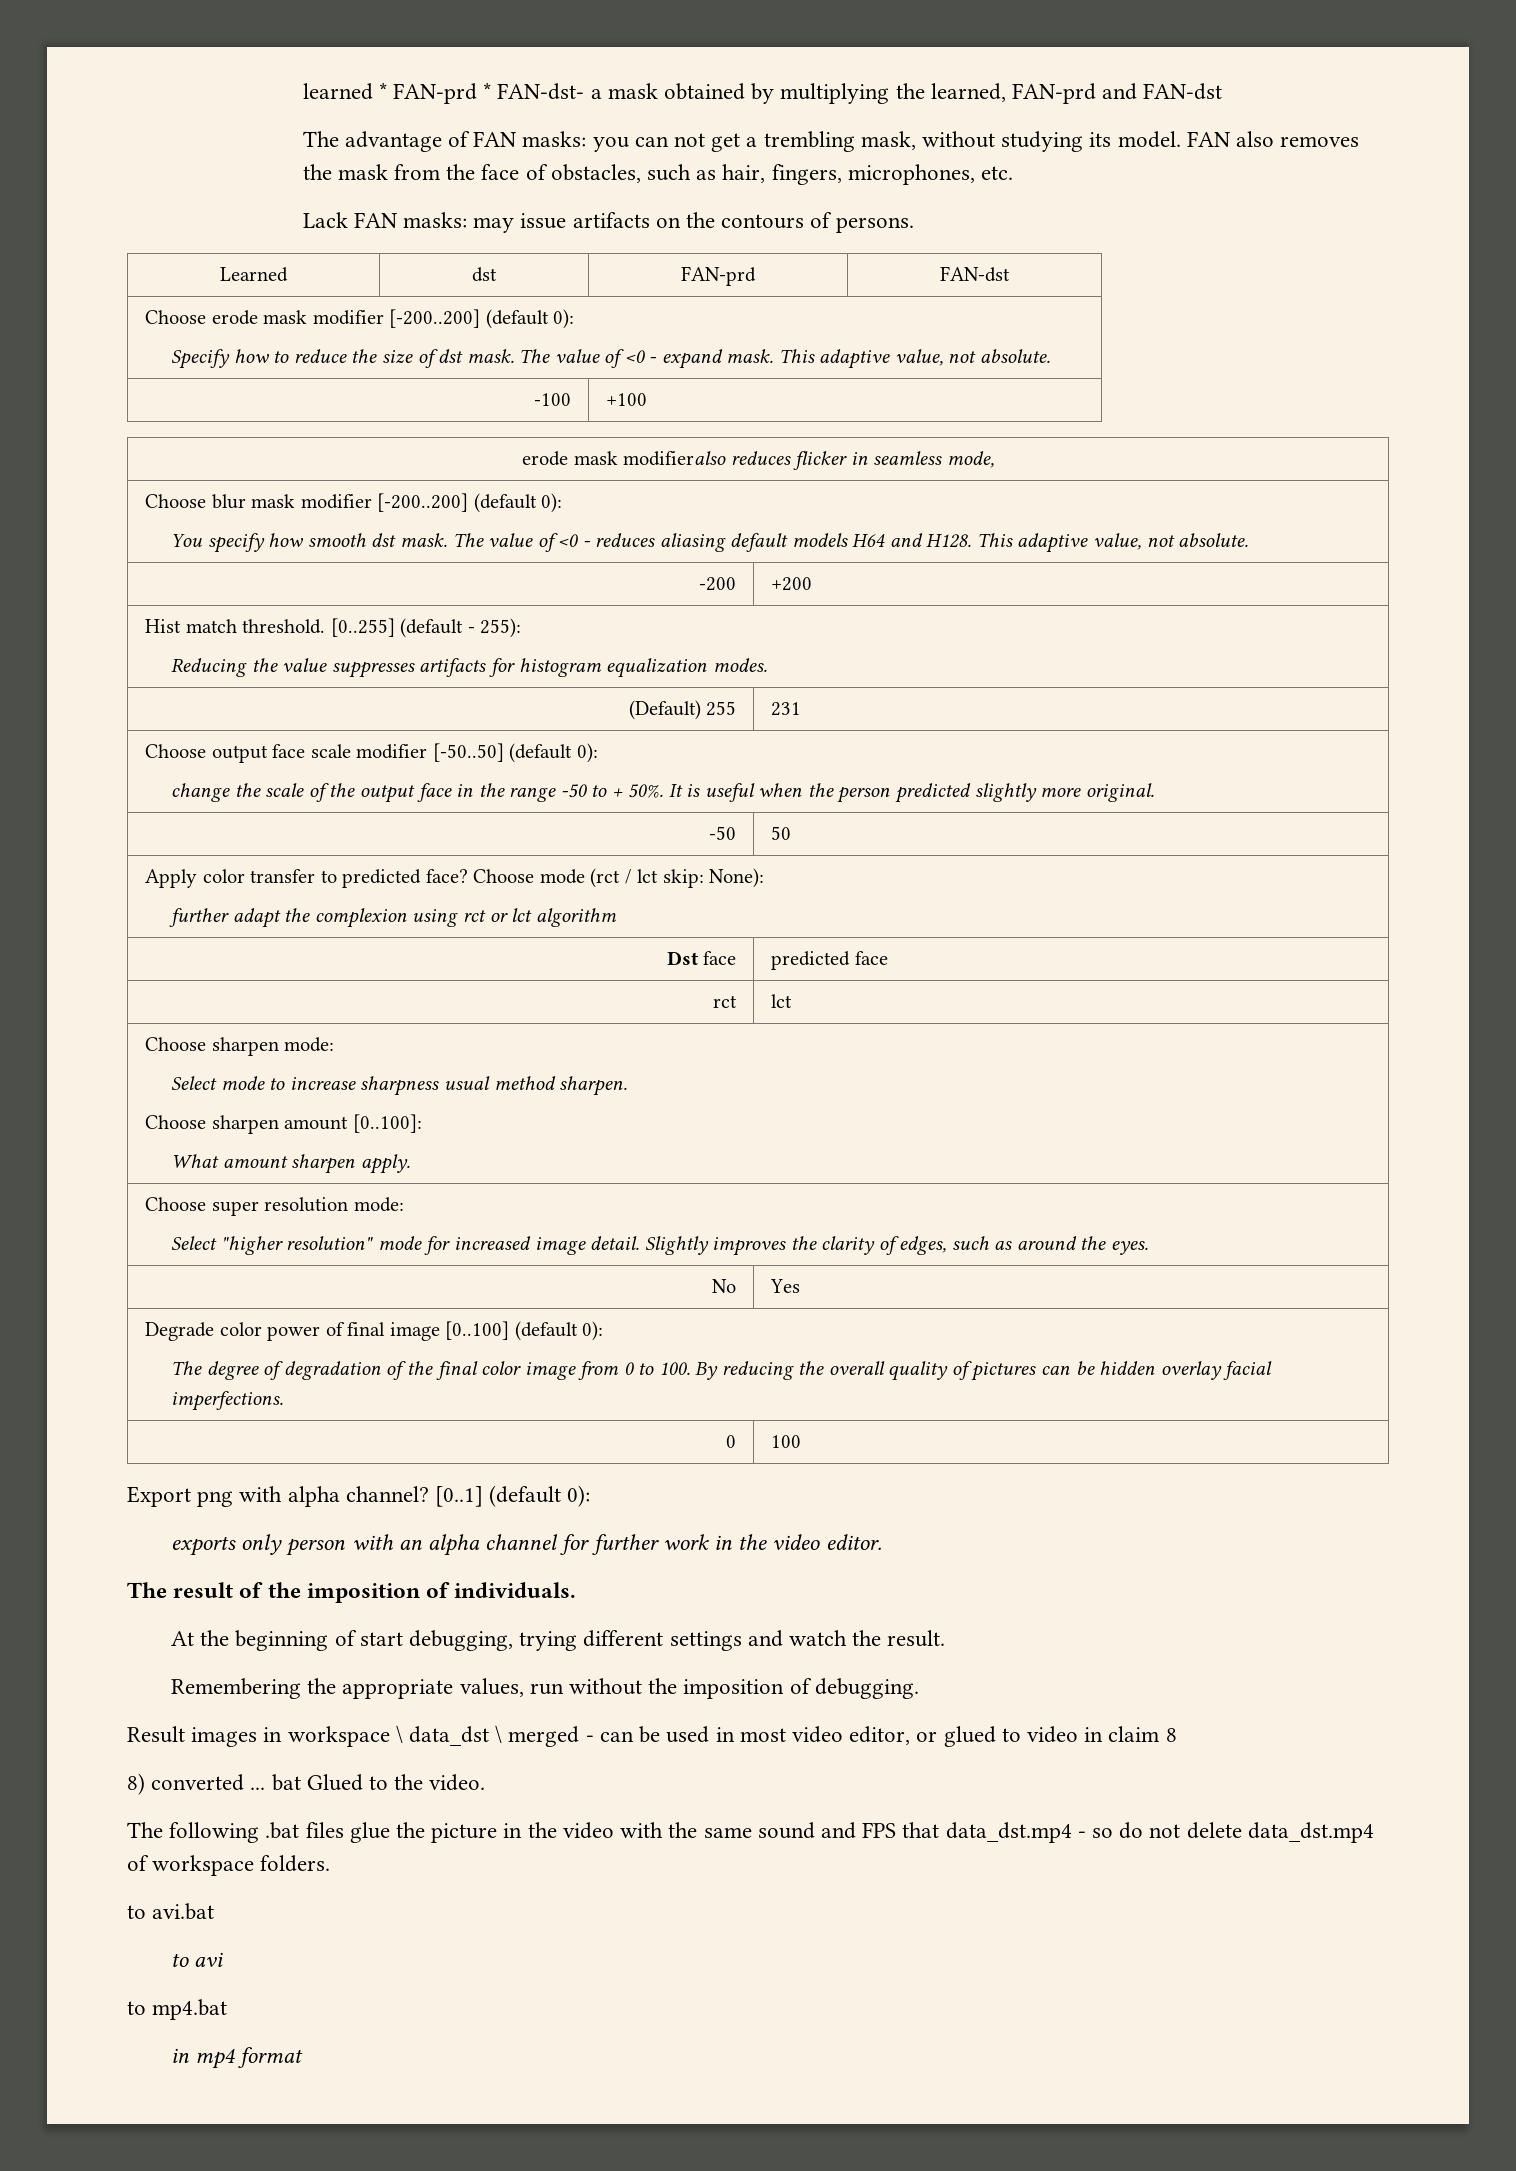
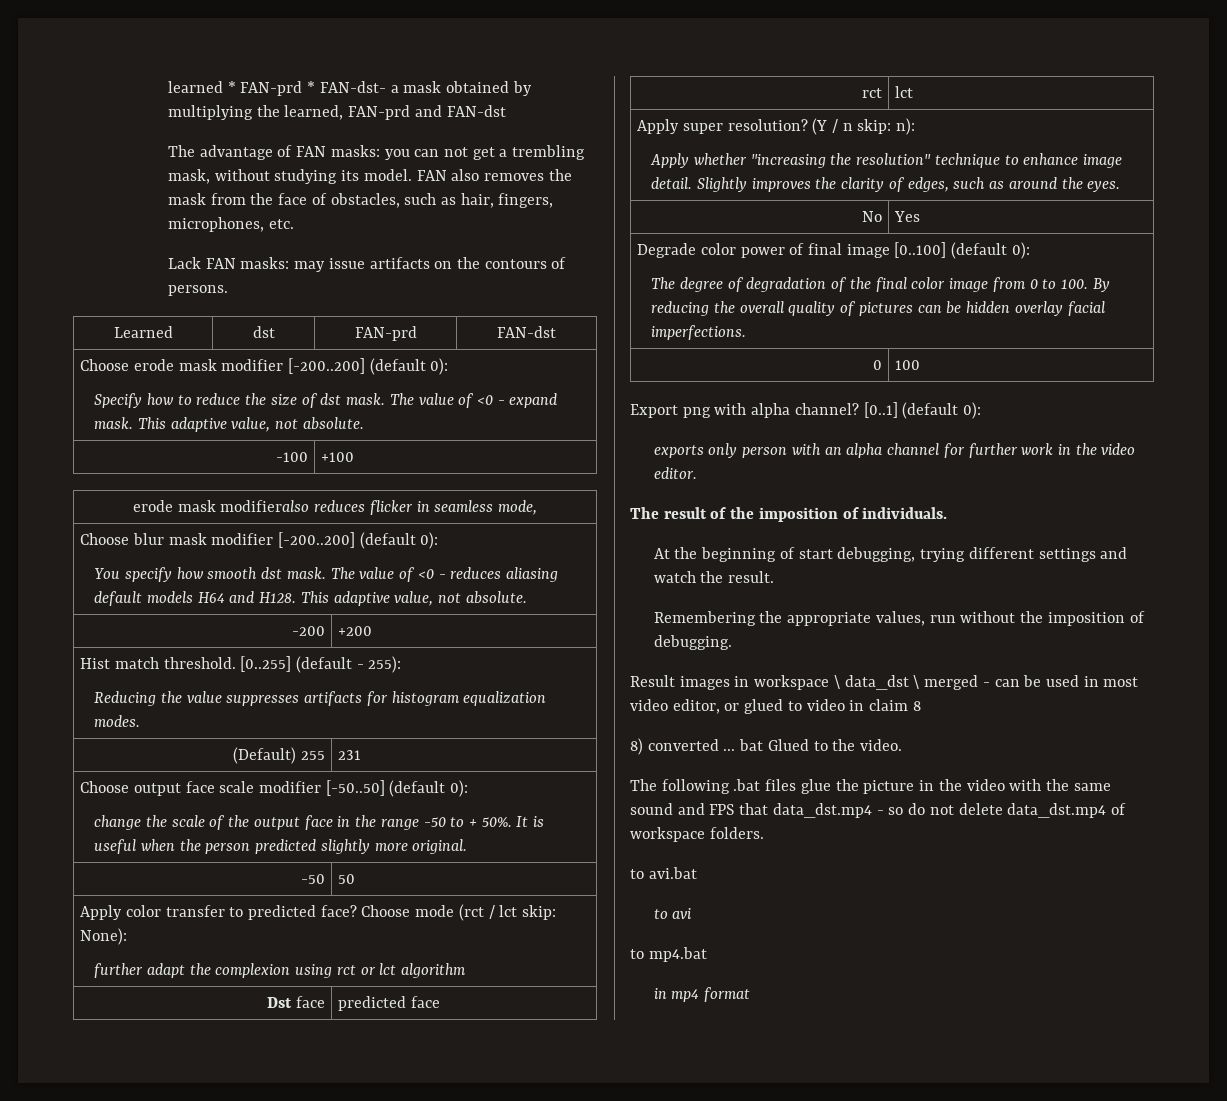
- Choose sharpen mode:
- Select mode to increase sharpness usual method sharpen.
- Choose sharpen amount [0..100]:
- What amount sharpen apply.
- Choose super resolution mode:
- Select "higher resolution" mode for increased image detail. Slightly improves the clarity of edges, such as around the eyes.
+ Apply super resolution? (Y / n skip: n):
+ Apply whether "increasing the resolution" technique to enhance image detail. Slightly improves the clarity of edges, such as around the eyes.

